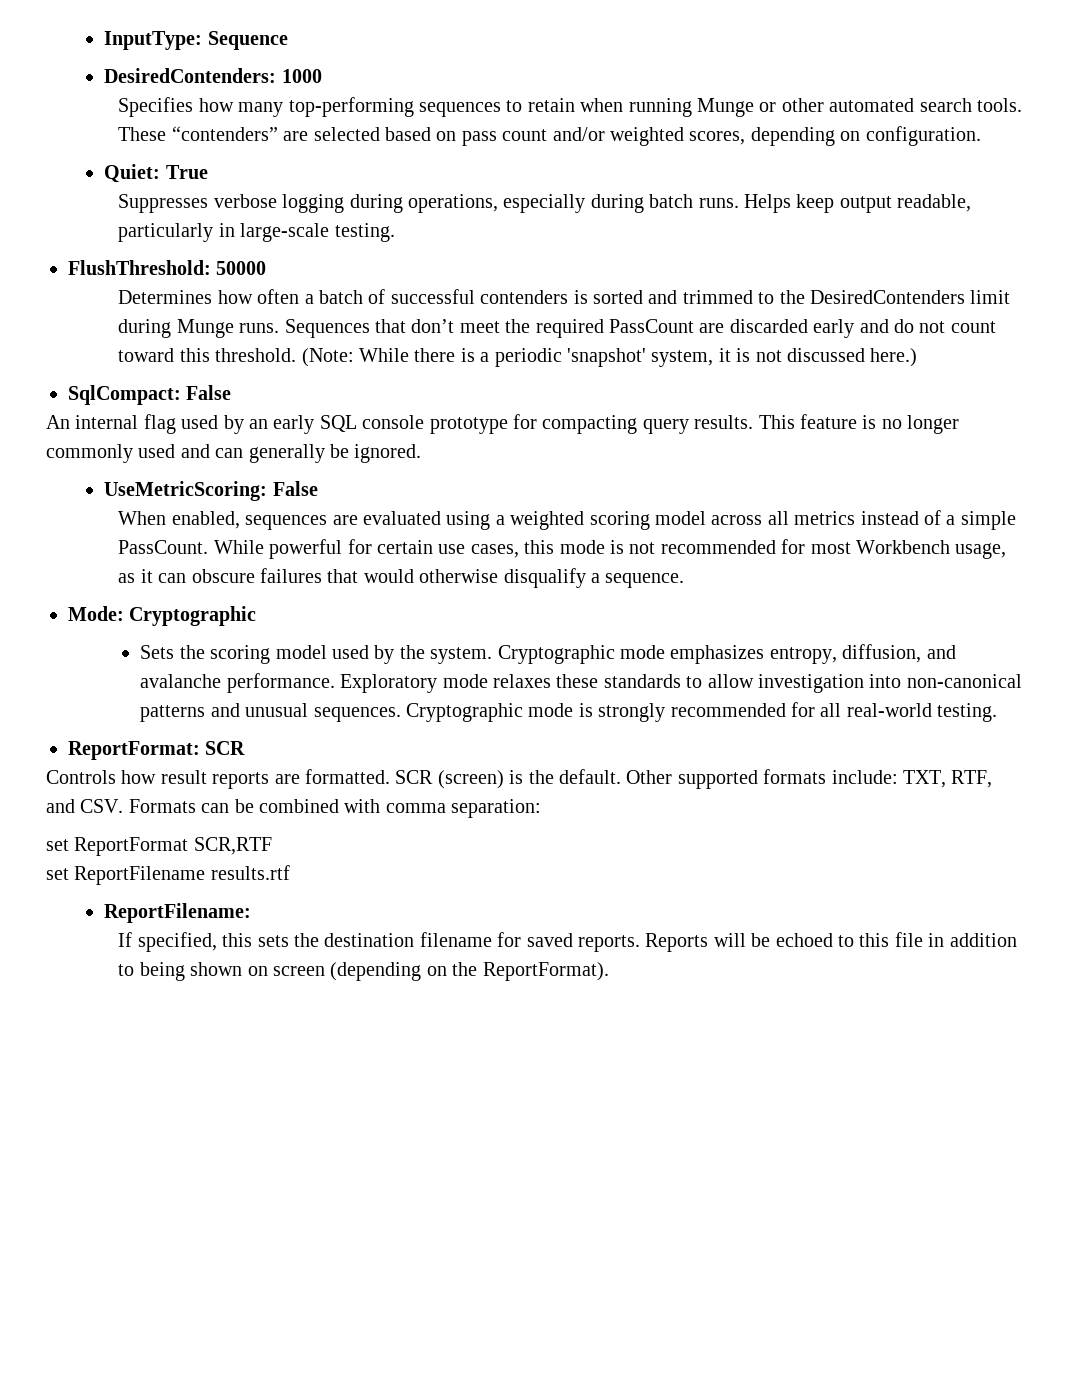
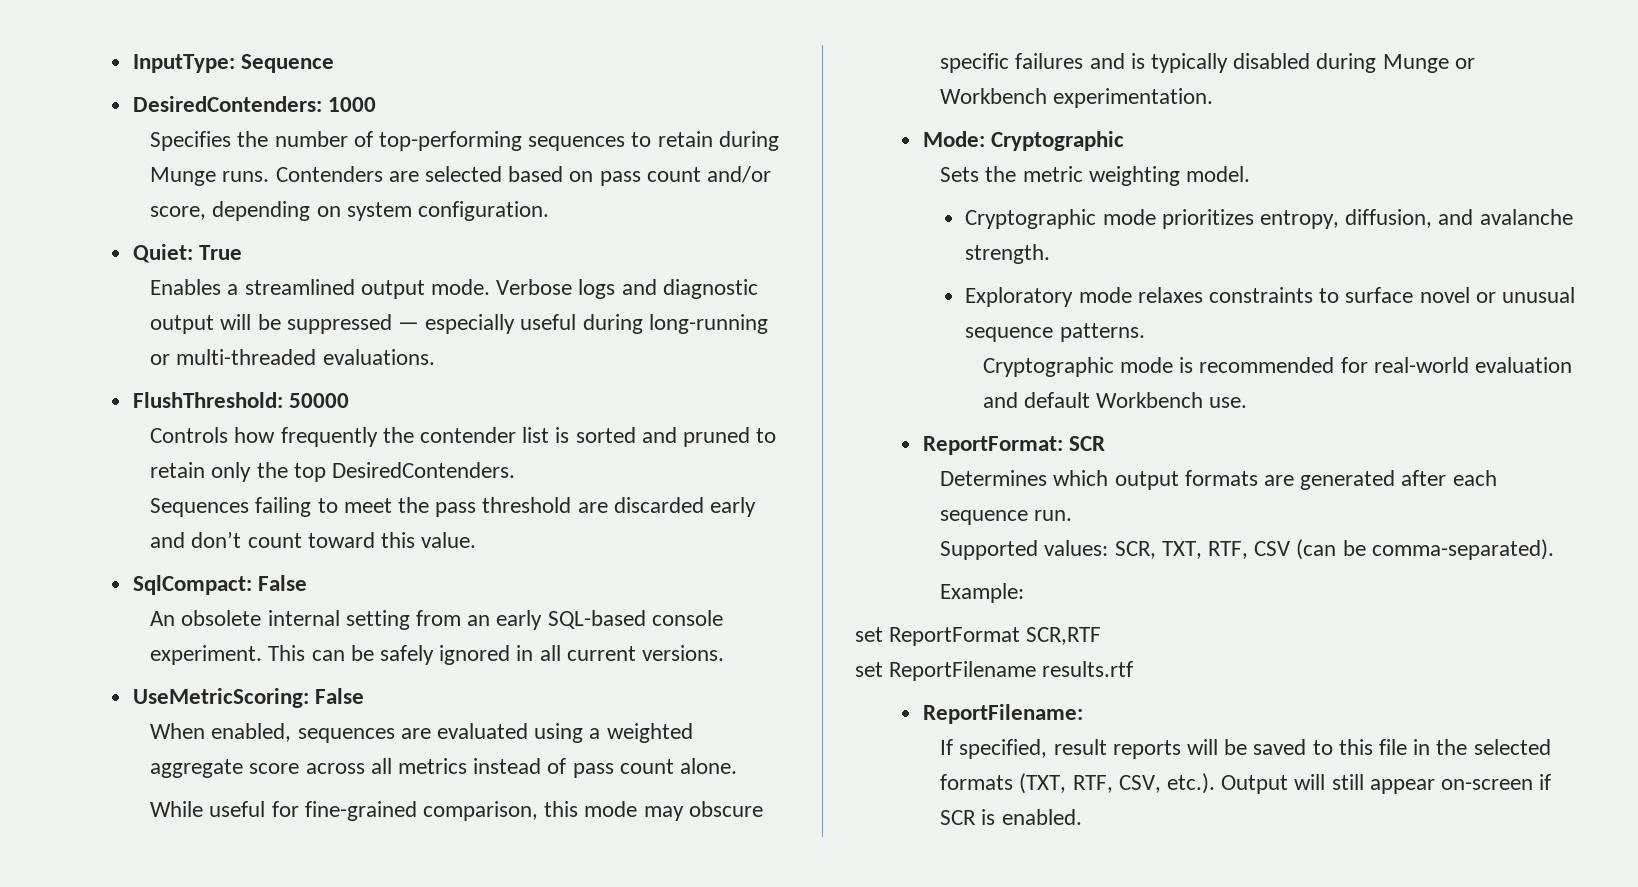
- Specifies how many top-performing sequences to retain when running Munge or other automated search tools. These “contenders” are selected based on pass count and/or weighted scores, depending on configuration.
+ Specifies the number of top-performing sequences to retain during Munge runs. Contenders are selected based on pass count and/or score, depending on system configuration.
- Suppresses verbose logging during operations, especially during batch runs. Helps keep output readable, particularly in large-scale testing.
+ Enables a streamlined output mode. Verbose logs and diagnostic output will be suppressed — especially useful during long-running or multi-threaded evaluations.
  FlushThreshold: 50000
- Determines how often a batch of successful contenders is sorted and trimmed to the DesiredContenders limit during Munge runs. Sequences that don’t meet the required PassCount are discarded early and do not count toward this threshold. (Note: While there is a periodic 'snapshot' system, it is not discussed here.)
+ Controls how frequently the contender list is sorted and pruned to retain only the top DesiredContenders.
+ Sequences failing to meet the pass threshold are discarded early and don’t count toward this value.
  SqlCompact: False
- An internal flag used by an early SQL console prototype for compacting query results. This feature is no longer commonly used and can generally be ignored.
+ An obsolete internal setting from an early SQL-based console experiment. This can be safely ignored in all current versions.
- When enabled, sequences are evaluated using a weighted scoring model across all metrics instead of a simple PassCount. While powerful for certain use cases, this mode is not recommended for most Workbench usage, as it can obscure failures that would otherwise disqualify a sequence.
+ When enabled, sequences are evaluated using a weighted aggregate score across all metrics instead of pass count alone.
+ While useful for fine-grained comparison, this mode may obscure specific failures and is typically disabled during Munge or Workbench experimentation.
  Mode: Cryptographic
- Sets the scoring model used by the system. Cryptographic mode emphasizes entropy, diffusion, and avalanche performance. Exploratory mode relaxes these standards to allow investigation into non-canonical patterns and unusual sequences. Cryptographic mode is strongly recommended for all real-world testing.
+ Sets the metric weighting model.
+ Cryptographic mode prioritizes entropy, diffusion, and avalanche strength.
+ Exploratory mode relaxes constraints to surface novel or unusual sequence patterns.
+ Cryptographic mode is recommended for real-world evaluation and default Workbench use.
  ReportFormat: SCR
- Controls how result reports are formatted. SCR (screen) is the default. Other supported formats include: TXT, RTF, and CSV. Formats can be combined with comma separation:
+ Determines which output formats are generated after each sequence run.
+ Supported values: SCR, TXT, RTF, CSV (can be comma-separated).
+ Example:
- If specified, this sets the destination filename for saved reports. Reports will be echoed to this file in addition to being shown on screen (depending on the ReportFormat).
+ If specified, result reports will be saved to this file in the selected formats (TXT, RTF, CSV, etc.). Output will still appear on-screen if SCR is enabled.

